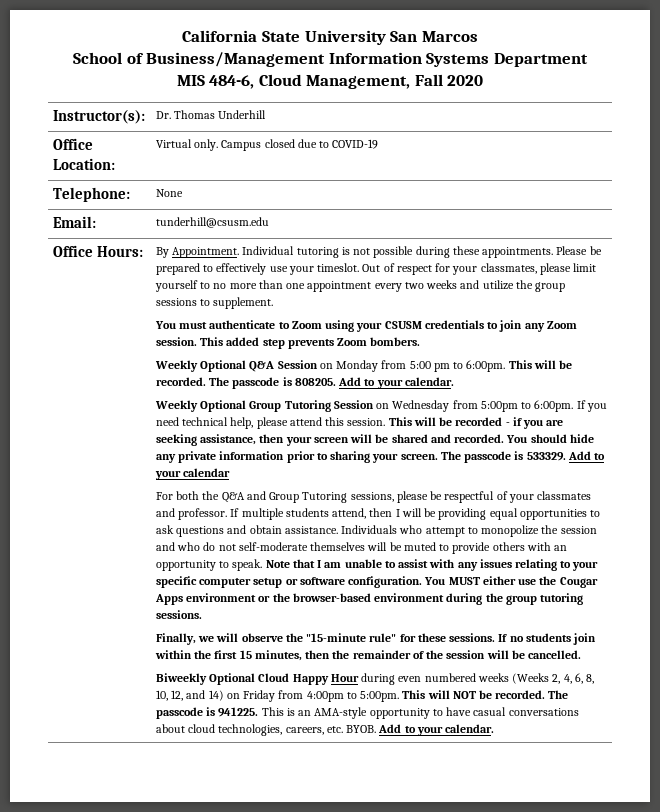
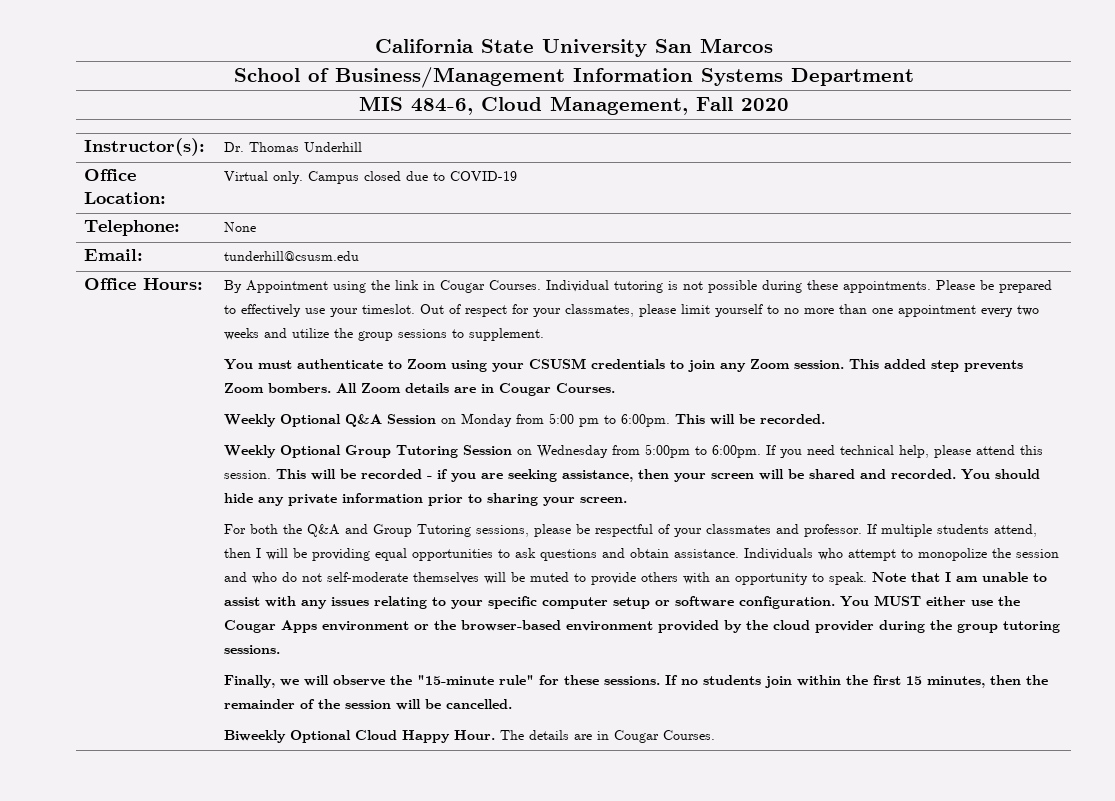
- By Appointment.
+ By Appointment using the link in Cougar Courses.
+ All Zoom details are in Cougar Courses.
- The passcode is 808205. Add to your calendar.
- The passcode is 533329. Add to your calendar
- You MUST either use the Cougar Apps environment or the browser-based environment during the group tutoring sessions.
+ You MUST either use the Cougar Apps environment or the browser-based environment provided by the cloud provider during the group tutoring sessions.
- Biweekly Optional Cloud Happy Hour during even numbered weeks (Weeks 2, 4, 6, 8, 10, 12, and 14) on Friday from 4:00pm to 5:00pm. This will NOT be recorded. The passcode is 941225. This is an AMA-style opportunity to have casual conversations about cloud technologies, careers, etc. BYOB. Add to your calendar.
+ Biweekly Optional Cloud Happy Hour. The details are in Cougar Courses.

